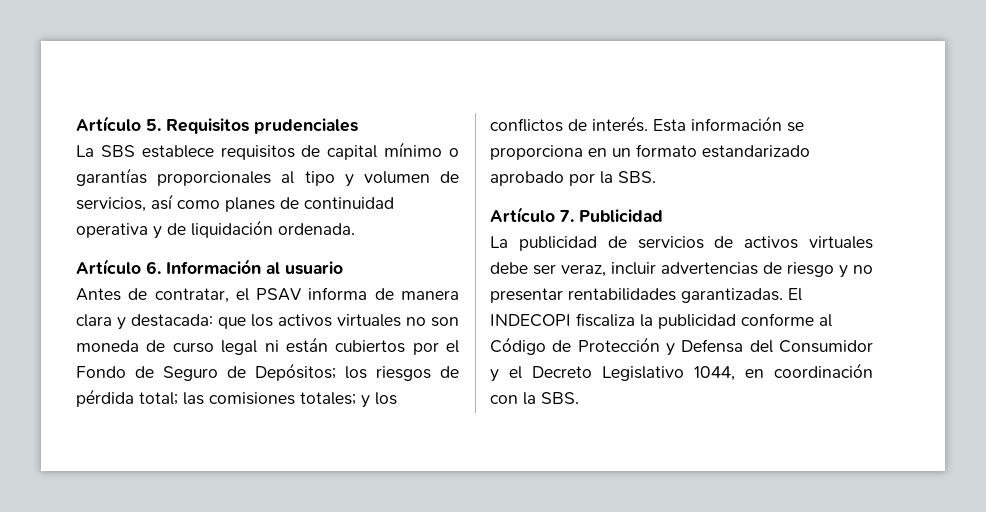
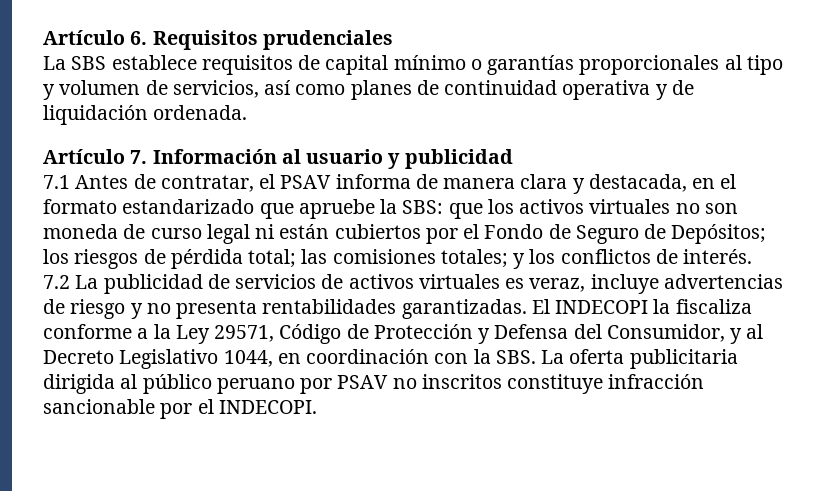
- Artículo 5. Requisitos prudenciales
+ Artículo 6. Requisitos prudenciales
- Artículo 6. Información al usuario
- Antes de contratar, el PSAV informa de manera clara y destacada:
+ Artículo 7. Información al usuario y publicidad
+ 7.1 Antes de contratar, el PSAV informa de manera clara y destacada, en el formato estandarizado que apruebe la SBS:
- y los conflictos de interés. Esta información se proporciona en un formato estandarizado aprobado por la SBS.
- Artículo 7. Publicidad
- La publicidad de servicios de activos virtuales debe ser veraz, incluir advertencias de riesgo y no presentar rentabilidades garantizadas.
+ y los conflictos de interés.
+ 7.2 La publicidad de servicios de activos virtuales es veraz, incluye advertencias de riesgo y no presenta rentabilidades garantizadas.
- El INDECOPI fiscaliza la publicidad conforme al Código de Protección y Defensa del Consumidor y el Decreto Legislativo 1044, en coordinación con la SBS.
+ El INDECOPI la fiscaliza conforme a la Ley 29571, Código de Protección y Defensa del Consumidor, y al Decreto Legislativo 1044, en coordinación con la SBS. La oferta publicitaria dirigida al público peruano por PSAV no inscritos constituye infracción sancionable por el INDECOPI.

